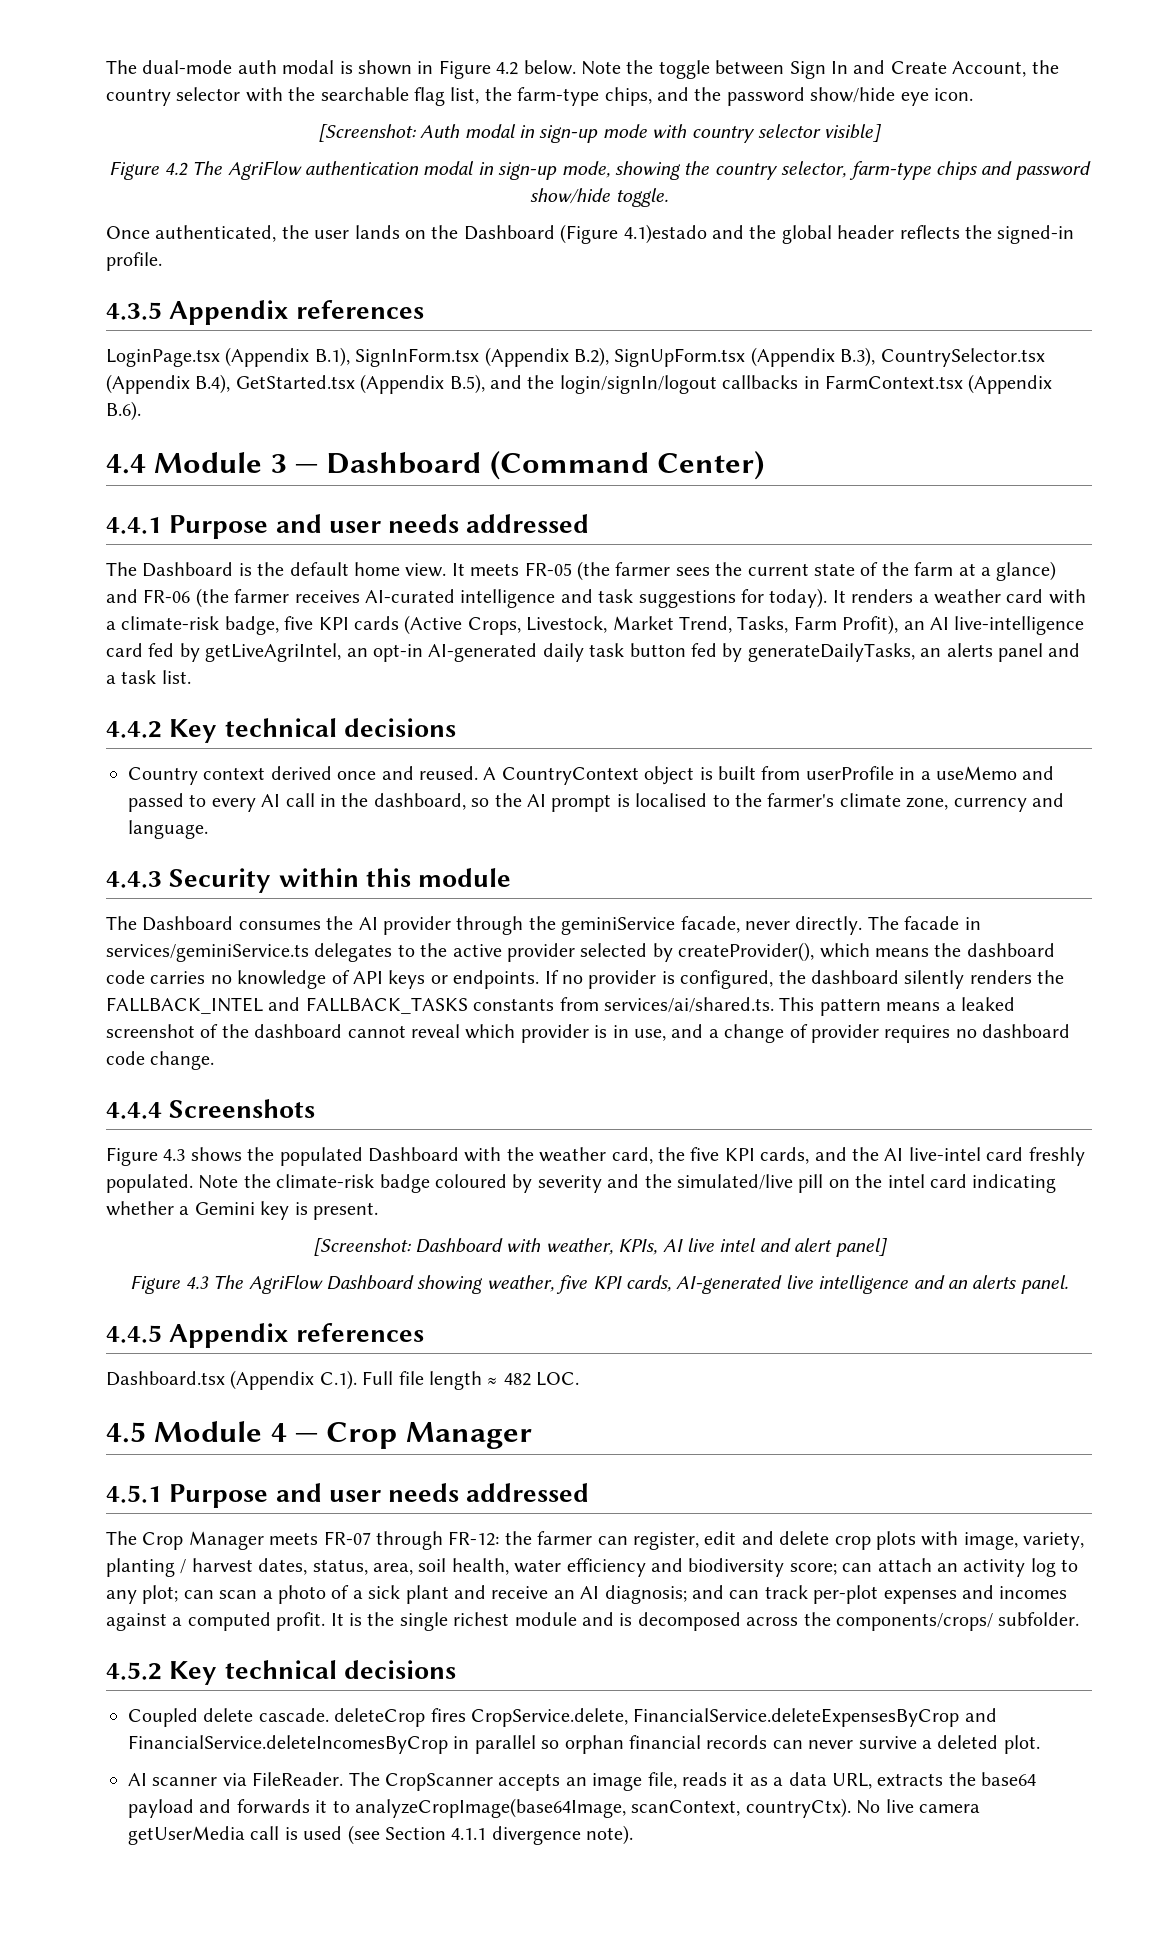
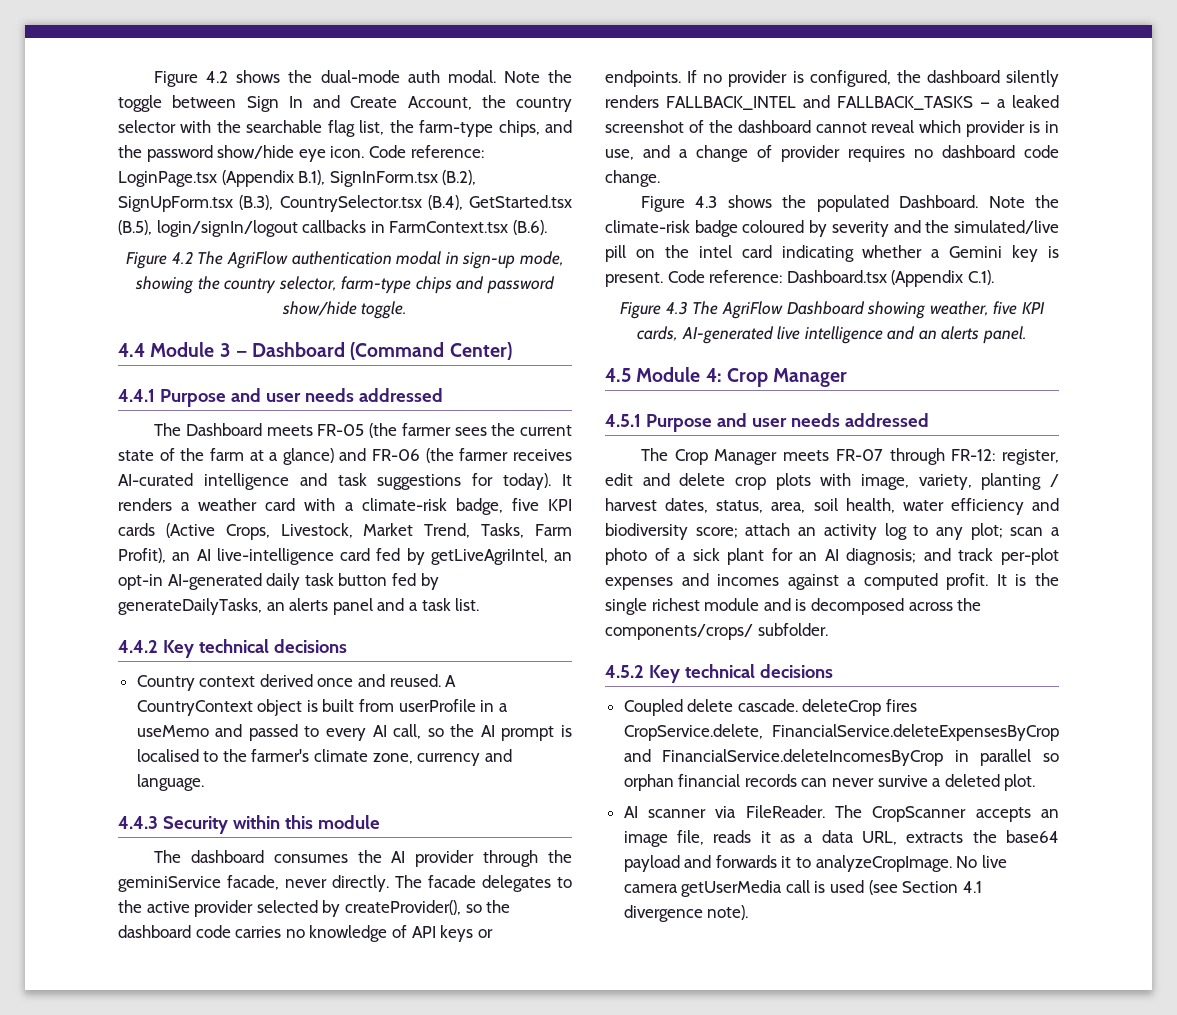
- The dual-mode auth modal is shown in Figure 4.2 below.
+ Figure 4.2 shows the dual-mode auth modal.
- Note the toggle between Sign In and Create Account, the country selector with the searchable flag list, the farm-type chips, and the password show/hide eye icon.
- [Screenshot: Auth modal in sign-up mode with country selector visible]
+ Note the toggle between Sign In and Create Account, the country selector with the searchable flag list, the farm-type chips, and the password show/hide eye icon. Code reference: LoginPage.tsx (Appendix B.1), SignInForm.tsx (B.2), SignUpForm.tsx (B.3), CountrySelector.tsx (B.4), GetStarted.tsx (B.5), login/signIn/logout callbacks in FarmContext.tsx (B.6).
- Once authenticated, the user lands on the Dashboard (Figure 4.1)estado and the global header reflects the signed-in profile.
- 4.3.5 Appendix references
- LoginPage.tsx (Appendix B.1), SignInForm.tsx (Appendix B.2), SignUpForm.tsx (Appendix B.3), CountrySelector.tsx (Appendix B.4), GetStarted.tsx (Appendix B.5), and the login/signIn/logout callbacks in FarmContext.tsx (Appendix B.6).
- The Dashboard is the default home view. It meets FR-05 (the farmer sees the current state of the farm at a glance) and FR-06 (the farmer receives AI-curated intelligence and task suggestions for today).
+ The Dashboard meets FR-05 (the farmer sees the current state of the farm at a glance) and FR-06 (the farmer receives AI-curated intelligence and task suggestions for today).
- A CountryContext object is built from userProfile in a useMemo and passed to every AI call in the dashboard, so the AI prompt is localised to the farmer's climate zone, currency and language.
+ A CountryContext object is built from userProfile in a useMemo and passed to every AI call, so the AI prompt is localised to the farmer's climate zone, currency and language.
- The Dashboard consumes the AI provider through the geminiService facade, never directly.
+ The dashboard consumes the AI provider through the geminiService facade, never directly.
- The facade in services/geminiService.ts delegates to the active provider selected by createProvider(), which means the dashboard code carries no knowledge of API keys or endpoints.
+ The facade delegates to the active provider selected by createProvider(), so the dashboard code carries no knowledge of API keys or endpoints.
- If no provider is configured, the dashboard silently renders the FALLBACK_INTEL and FALLBACK_TASKS constants from services/ai/shared.ts. This pattern means a leaked screenshot of the dashboard cannot reveal which provider is in use, and a change of provider requires no dashboard code change.
+ If no provider is configured, the dashboard silently renders FALLBACK_INTEL and FALLBACK_TASKS — a leaked screenshot of the dashboard cannot reveal which provider is in use, and a change of provider requires no dashboard code change.
- 4.4.4 Screenshots
- Figure 4.3 shows the populated Dashboard with the weather card, the five KPI cards, and the AI live-intel card freshly populated.
+ Figure 4.3 shows the populated Dashboard.
- Note the climate-risk badge coloured by severity and the simulated/live pill on the intel card indicating whether a Gemini key is present.
- [Screenshot: Dashboard with weather, KPIs, AI live intel and alert panel]
+ Note the climate-risk badge coloured by severity and the simulated/live pill on the intel card indicating whether a Gemini key is present. Code reference: Dashboard.tsx (Appendix C.1).
- 4.4.5 Appendix references
- Dashboard.tsx (Appendix C.1). Full file length ≈ 482 LOC.
- 4.5 Module 4 — Crop Manager
+ 4.5 Module 4: Crop Manager
- The Crop Manager meets FR-07 through FR-12: the farmer can register, edit and delete crop plots with image, variety, planting / harvest dates, status, area, soil health, water efficiency and biodiversity score; can attach an activity log to any plot; can scan a photo of a sick plant and receive an AI diagnosis; and can track per-plot expenses and incomes against a computed profit.
+ The Crop Manager meets FR-07 through FR-12: register, edit and delete crop plots with image, variety, planting / harvest dates, status, area, soil health, water efficiency and biodiversity score; attach an activity log to any plot; scan a photo of a sick plant for an AI diagnosis; and track per-plot expenses and incomes against a computed profit.
- The CropScanner accepts an image file, reads it as a data URL, extracts the base64 payload and forwards it to analyzeCropImage(base64Image, scanContext, countryCtx).
+ The CropScanner accepts an image file, reads it as a data URL, extracts the base64 payload and forwards it to analyzeCropImage.
- No live camera getUserMedia call is used (see Section 4.1.1 divergence note).
+ No live camera getUserMedia call is used (see Section 4.1 divergence note).

